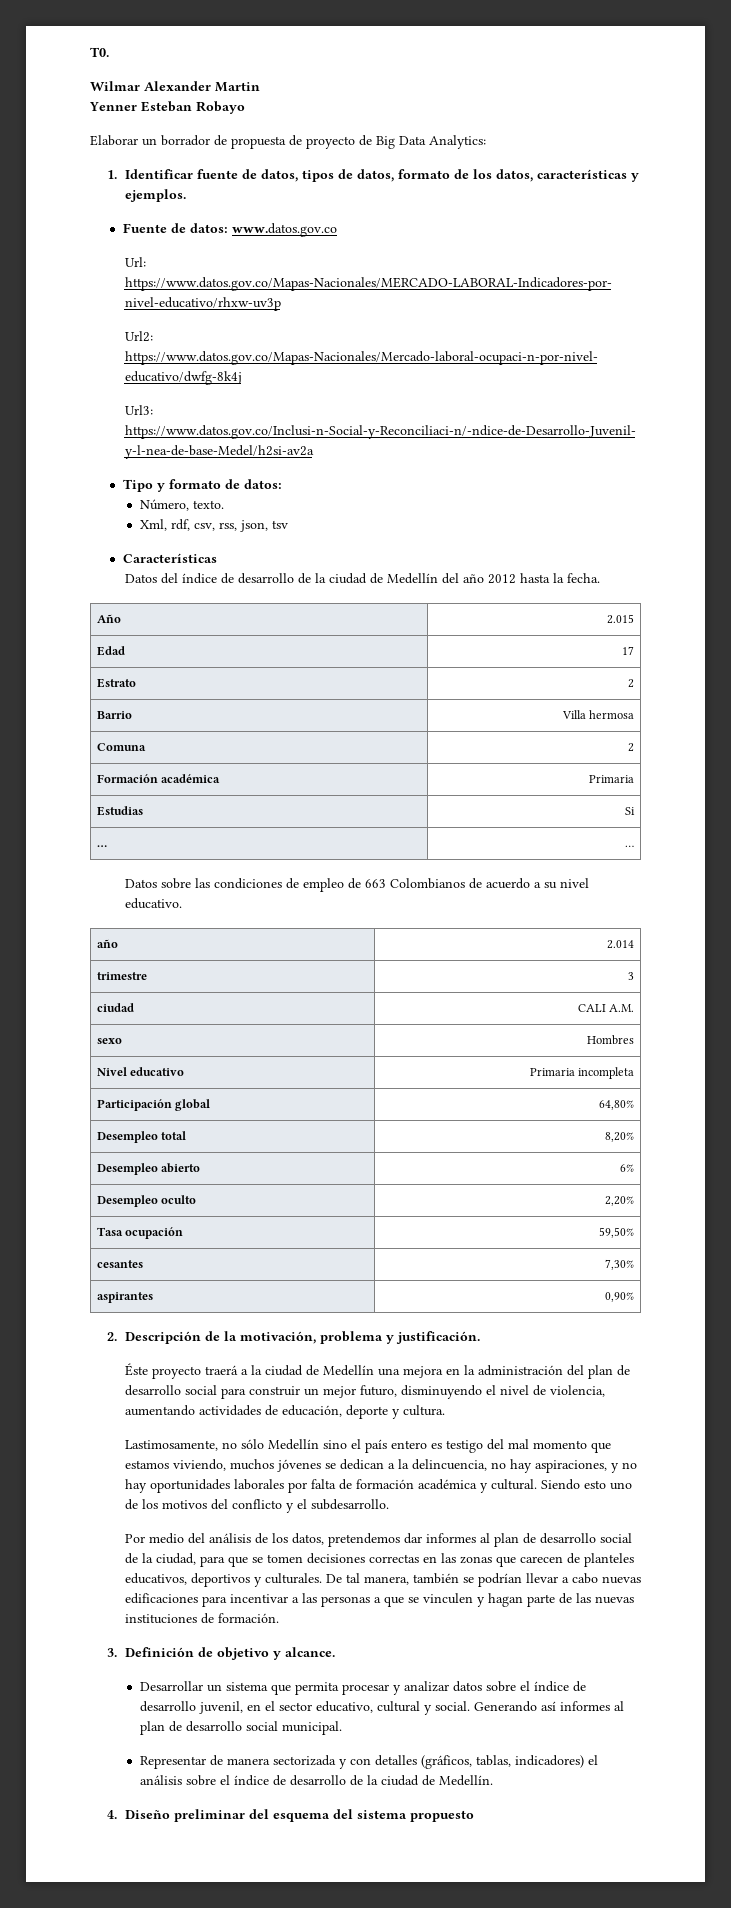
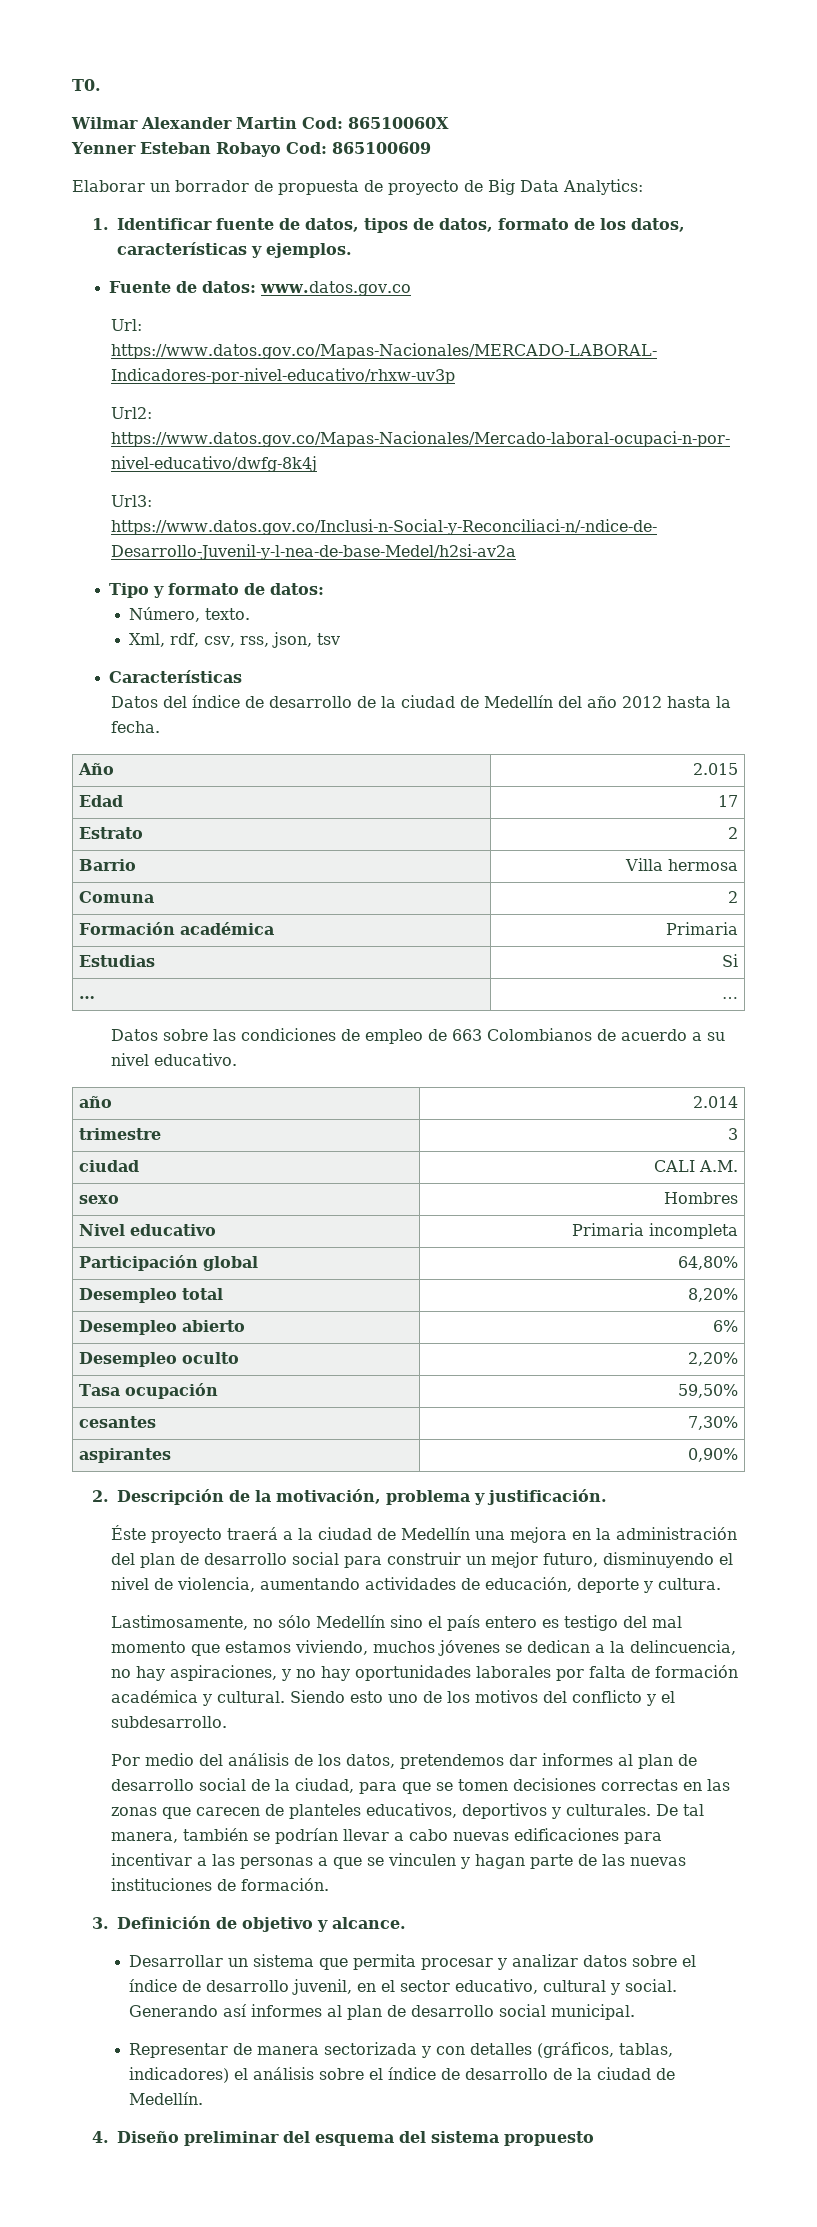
- Wilmar Alexander Martin
+ Wilmar Alexander Martin Cod: 86510060X
- Yenner Esteban Robayo
+ Yenner Esteban Robayo Cod: 865100609

